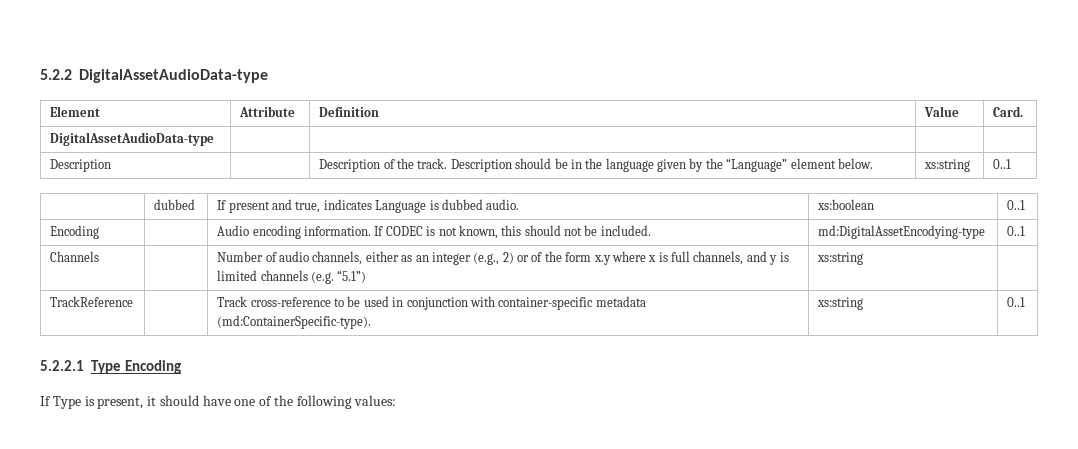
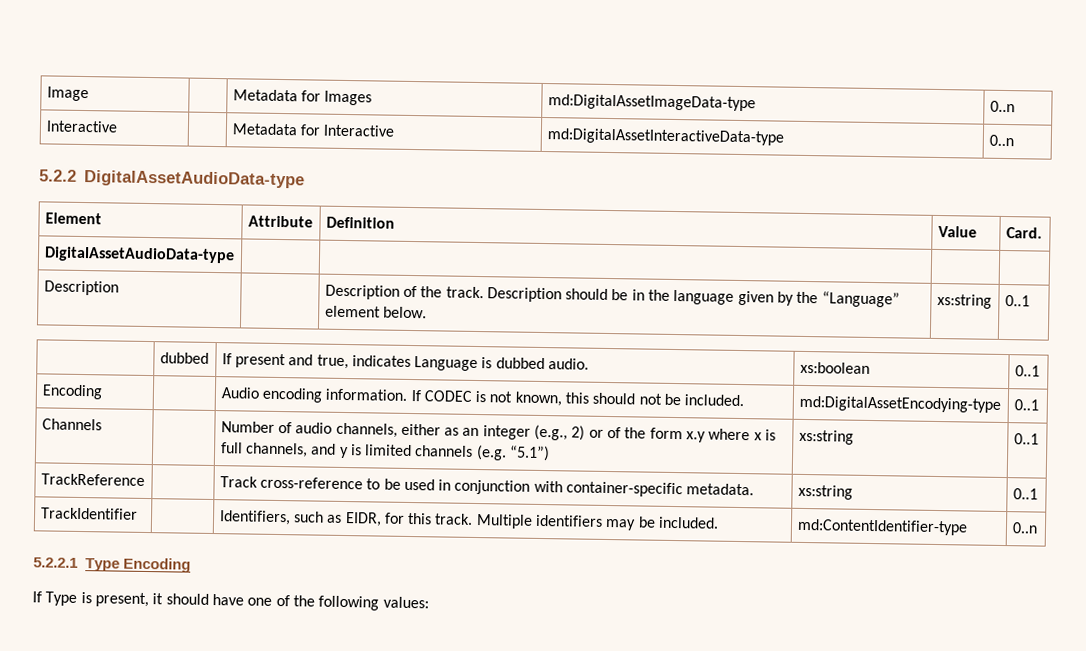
+ Image | | Metadata for Images | md:DigitalAssetImageData-type | 0..n
+ Interactive | | Metadata for Interactive | md:DigitalAssetInteractiveData-type | 0..n
- Channels | | Number of audio channels, either as an integer (e.g., 2) or of the form x.y where x is full channels, and y is limited channels (e.g. “5.1”) | xs:string |
+ Channels | | Number of audio channels, either as an integer (e.g., 2) or of the form x.y where x is full channels, and y is limited channels (e.g. “5.1”) | xs:string | 0..1
- TrackReference | | Track cross-reference to be used in conjunction with container-specific metadata (md:ContainerSpecific-type). | xs:string | 0..1
+ TrackReference | | Track cross-reference to be used in conjunction with container-specific metadata. | xs:string | 0..1
+ TrackIdentifier | | Identifiers, such as EIDR, for this track. Multiple identifiers may be included. | md:ContentIdentifier-type | 0..n

